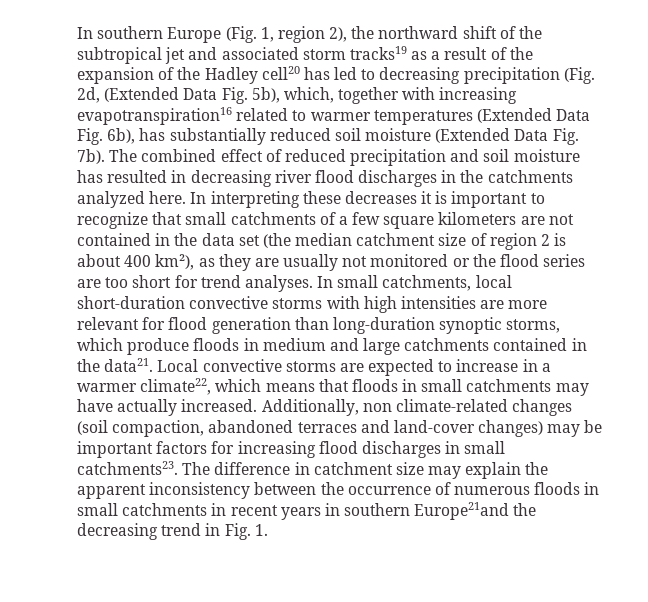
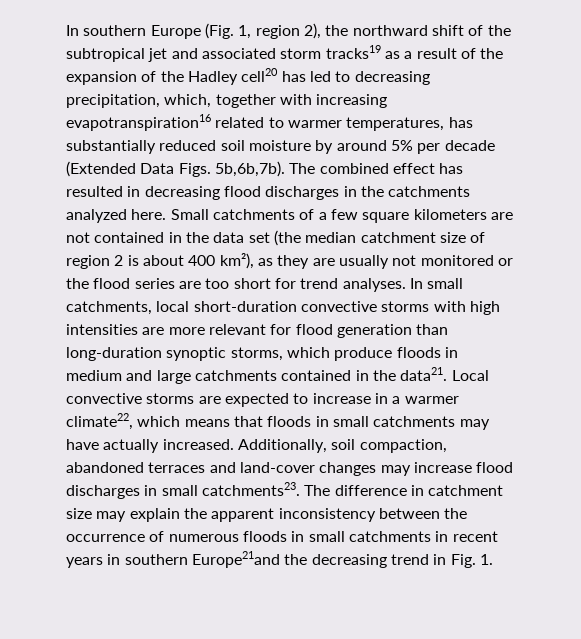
- In southern Europe (Fig. 1, region 2), the northward shift of the subtropical jet and associated storm tracks19 as a result of the expansion of the Hadley cell20 has led to decreasing precipitation (Fig. 2d, (Extended Data Fig. 5b), which, together with increasing evapotranspiration16 related to warmer temperatures (Extended Data Fig. 6b), has substantially reduced soil moisture (Extended Data Fig. 7b). The combined effect of reduced precipitation and soil moisture has resulted in decreasing river flood discharges in the catchments analyzed here.
+ In southern Europe (Fig. 1, region 2), the northward shift of the subtropical jet and associated storm tracks19 as a result of the expansion of the Hadley cell20 has led to decreasing precipitation, which, together with increasing evapotranspiration16 related to warmer temperatures, has substantially reduced soil moisture by around 5% per decade (Extended Data Figs. 5b,6b,7b). The combined effect has resulted in decreasing flood discharges in the catchments analyzed here.
- In interpreting these decreases it is important to recognize that small catchments of a few square kilometers are not contained in the data set (the median catchment size of region 2 is about 400 km²), as they are usually not monitored or the flood series are too short for trend analyses.
+ Small catchments of a few square kilometers are not contained in the data set (the median catchment size of region 2 is about 400 km²), as they are usually not monitored or the flood series are too short for trend analyses.
- Additionally, non climate-related changes (soil compaction, abandoned terraces and land-cover changes) may be important factors for increasing flood discharges in small catchments23.
+ Additionally, soil compaction, abandoned terraces and land-cover changes may increase flood discharges in small catchments23.

